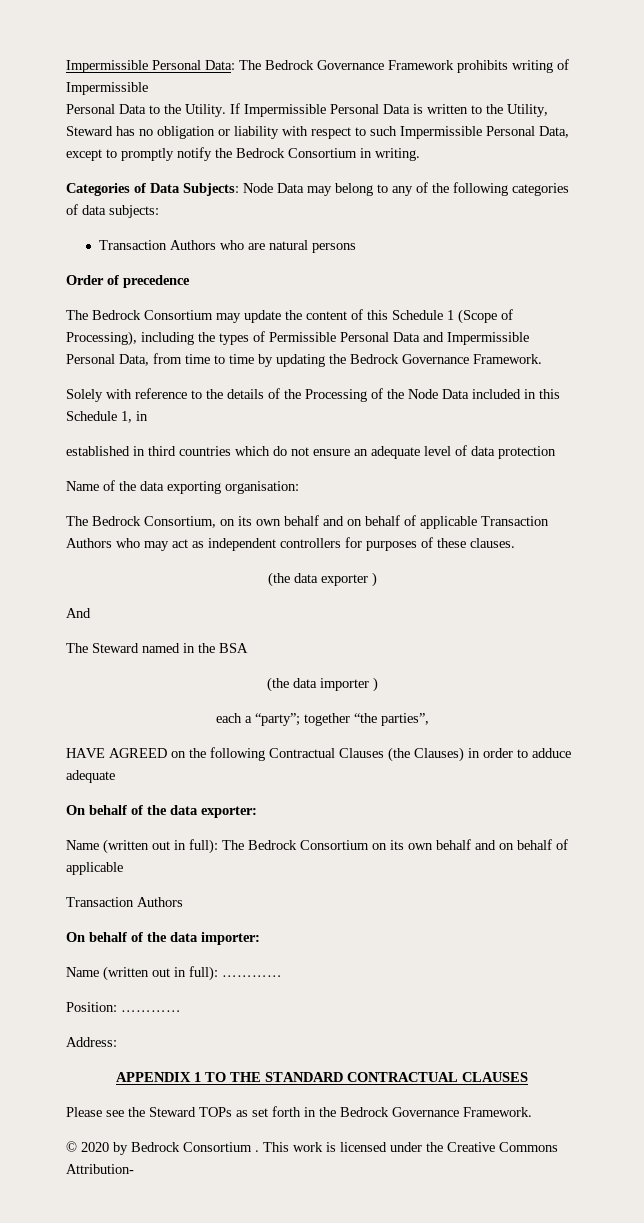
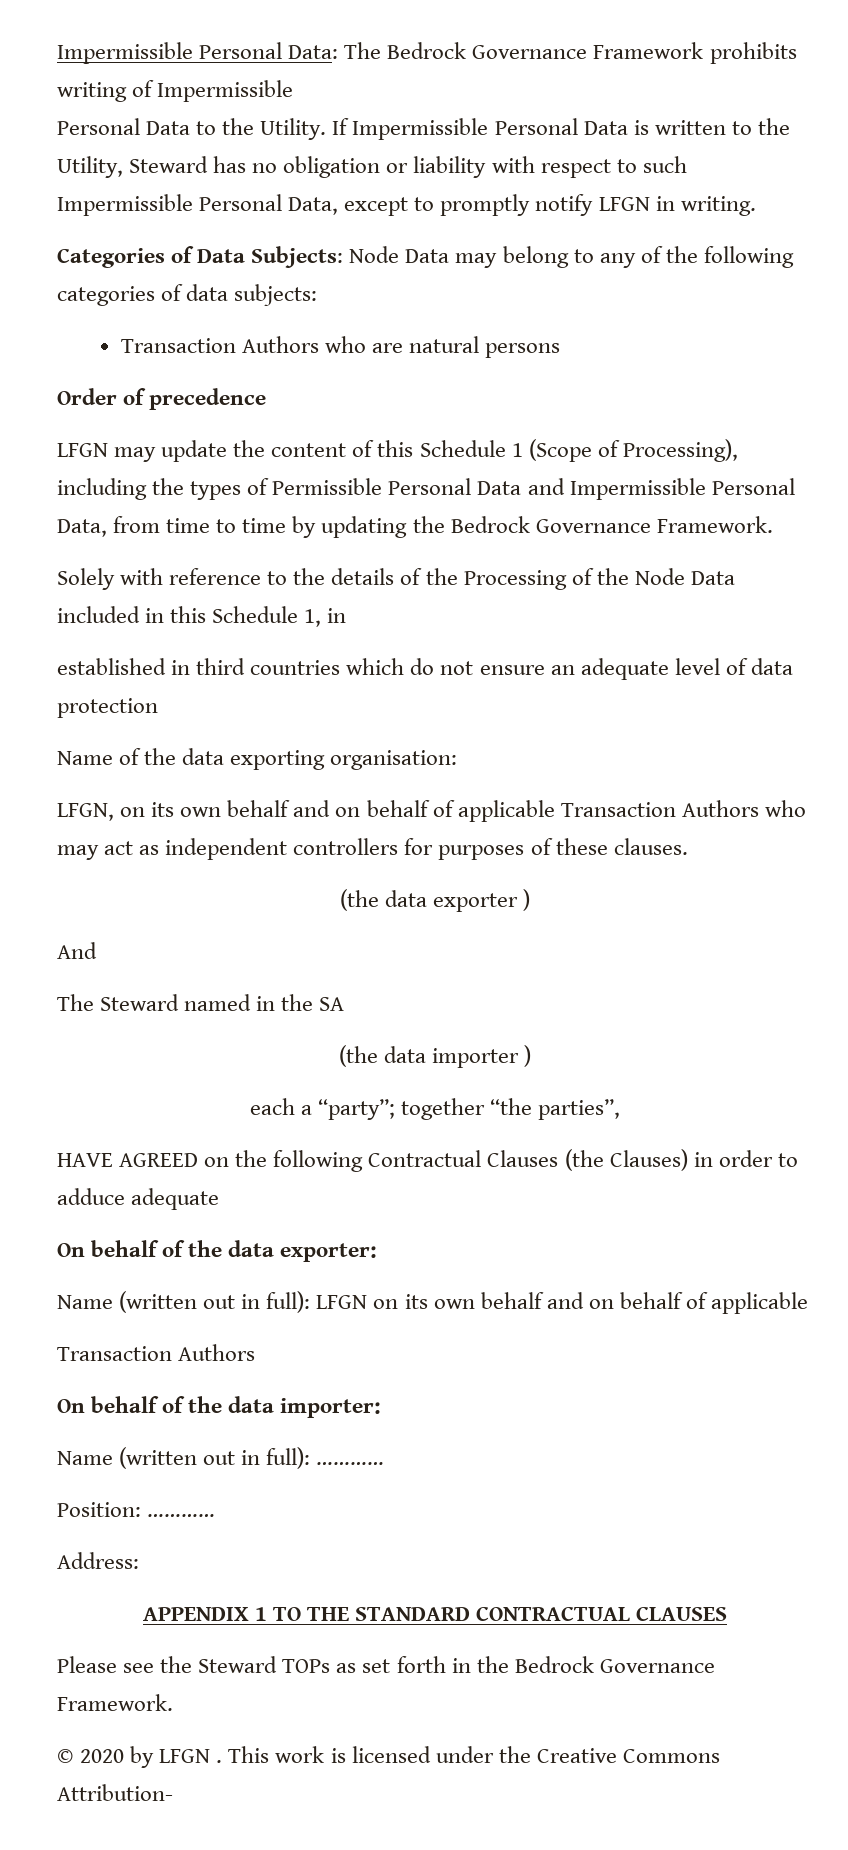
- If Impermissible Personal Data is written to the Utility, Steward has no obligation or liability with respect to such Impermissible Personal Data, except to promptly notify the Bedrock Consortium in writing.
+ If Impermissible Personal Data is written to the Utility, Steward has no obligation or liability with respect to such Impermissible Personal Data, except to promptly notify LFGN in writing.
- The Bedrock Consortium may update the content of this Schedule 1 (Scope of Processing), including the types of Permissible Personal Data and Impermissible Personal Data, from time to time by updating the Bedrock Governance Framework.
+ LFGN may update the content of this Schedule 1 (Scope of Processing), including the types of Permissible Personal Data and Impermissible Personal Data, from time to time by updating the Bedrock Governance Framework.
- The Bedrock Consortium, on its own behalf and on behalf of applicable Transaction Authors who may act as independent controllers for purposes of these clauses.
+ LFGN, on its own behalf and on behalf of applicable Transaction Authors who may act as independent controllers for purposes of these clauses.
- The Steward named in the BSA
+ The Steward named in the SA
- Name (written out in full): The Bedrock Consortium on its own behalf and on behalf of applicable
+ Name (written out in full): LFGN on its own behalf and on behalf of applicable
- © 2020 by Bedrock Consortium .
+ © 2020 by LFGN .

